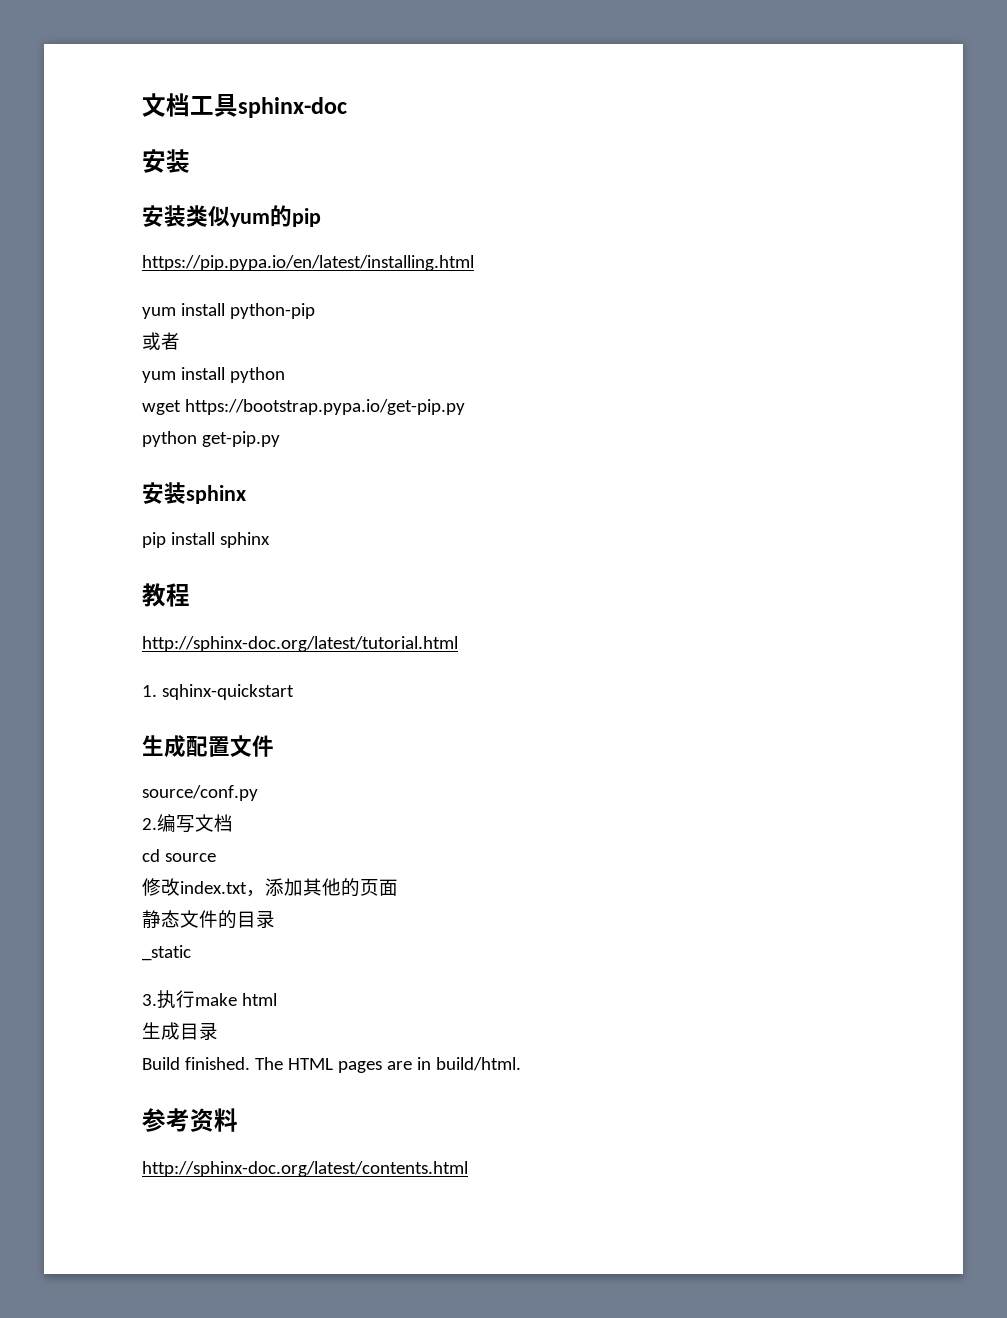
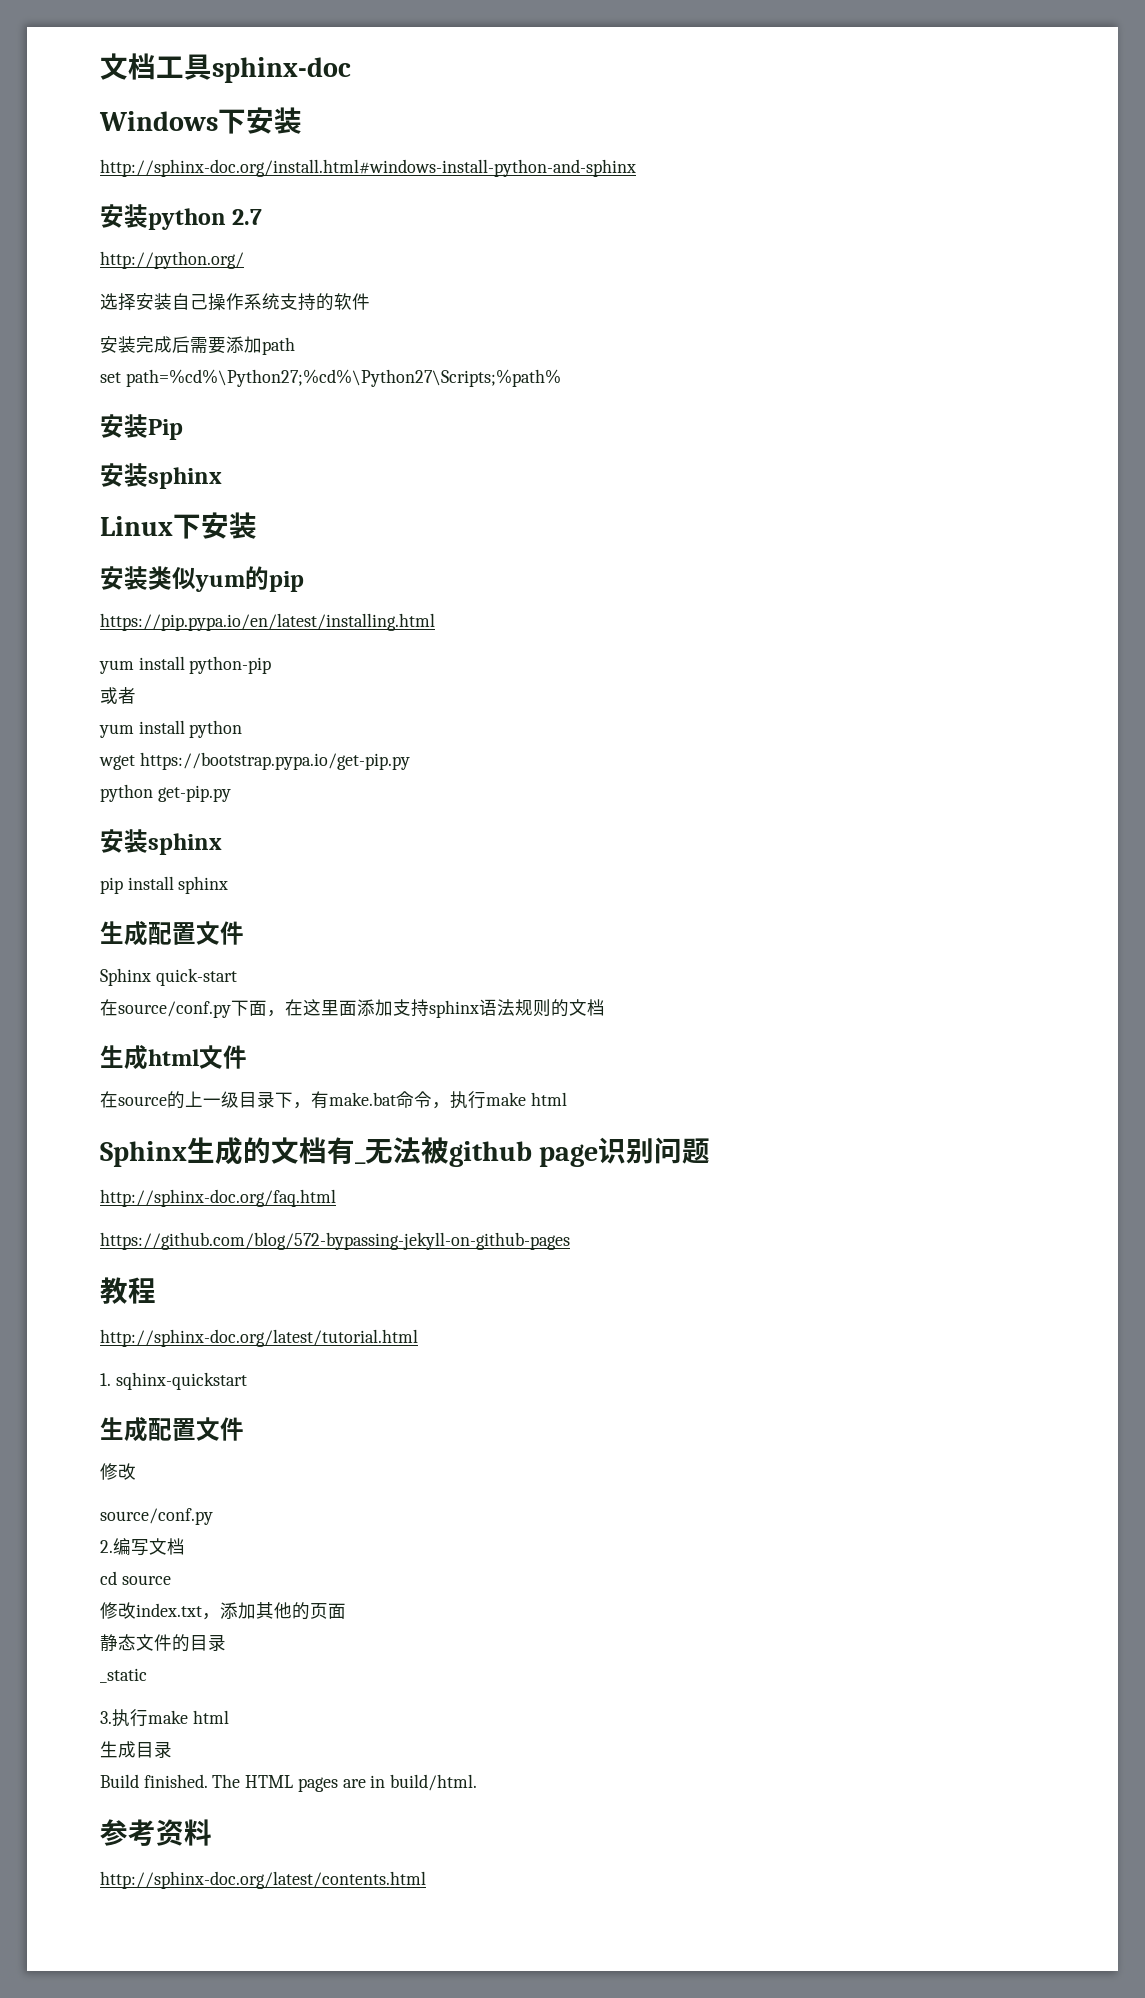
  文档工具sphinx-doc
- 安装
+ Windows下安装
+ http://sphinx-doc.org/install.html#windows-install-python-and-sphinx
+ 安装python 2.7
+ http://python.org/
+ 选择安装自己操作系统支持的软件
+ 安装完成后需要添加path
+ set path=%cd%\Python27;%cd%\Python27\Scripts;%path%
+ 安装Pip
+ 安装sphinx
+ Linux下安装
  pip install sphinx
+ 生成配置文件
+ Sphinx quick-start
+ 在source/conf.py下面，在这里面添加支持sphinx语法规则的文档
+ 生成html文件
+ 在source的上一级目录下，有make.bat命令，执行make html
+ Sphinx生成的文档有_无法被github page识别问题
+ http://sphinx-doc.org/faq.html
+ https://github.com/blog/572-bypassing-jekyll-on-github-pages
  1. sqhinx-quickstart
  生成配置文件
+ 修改

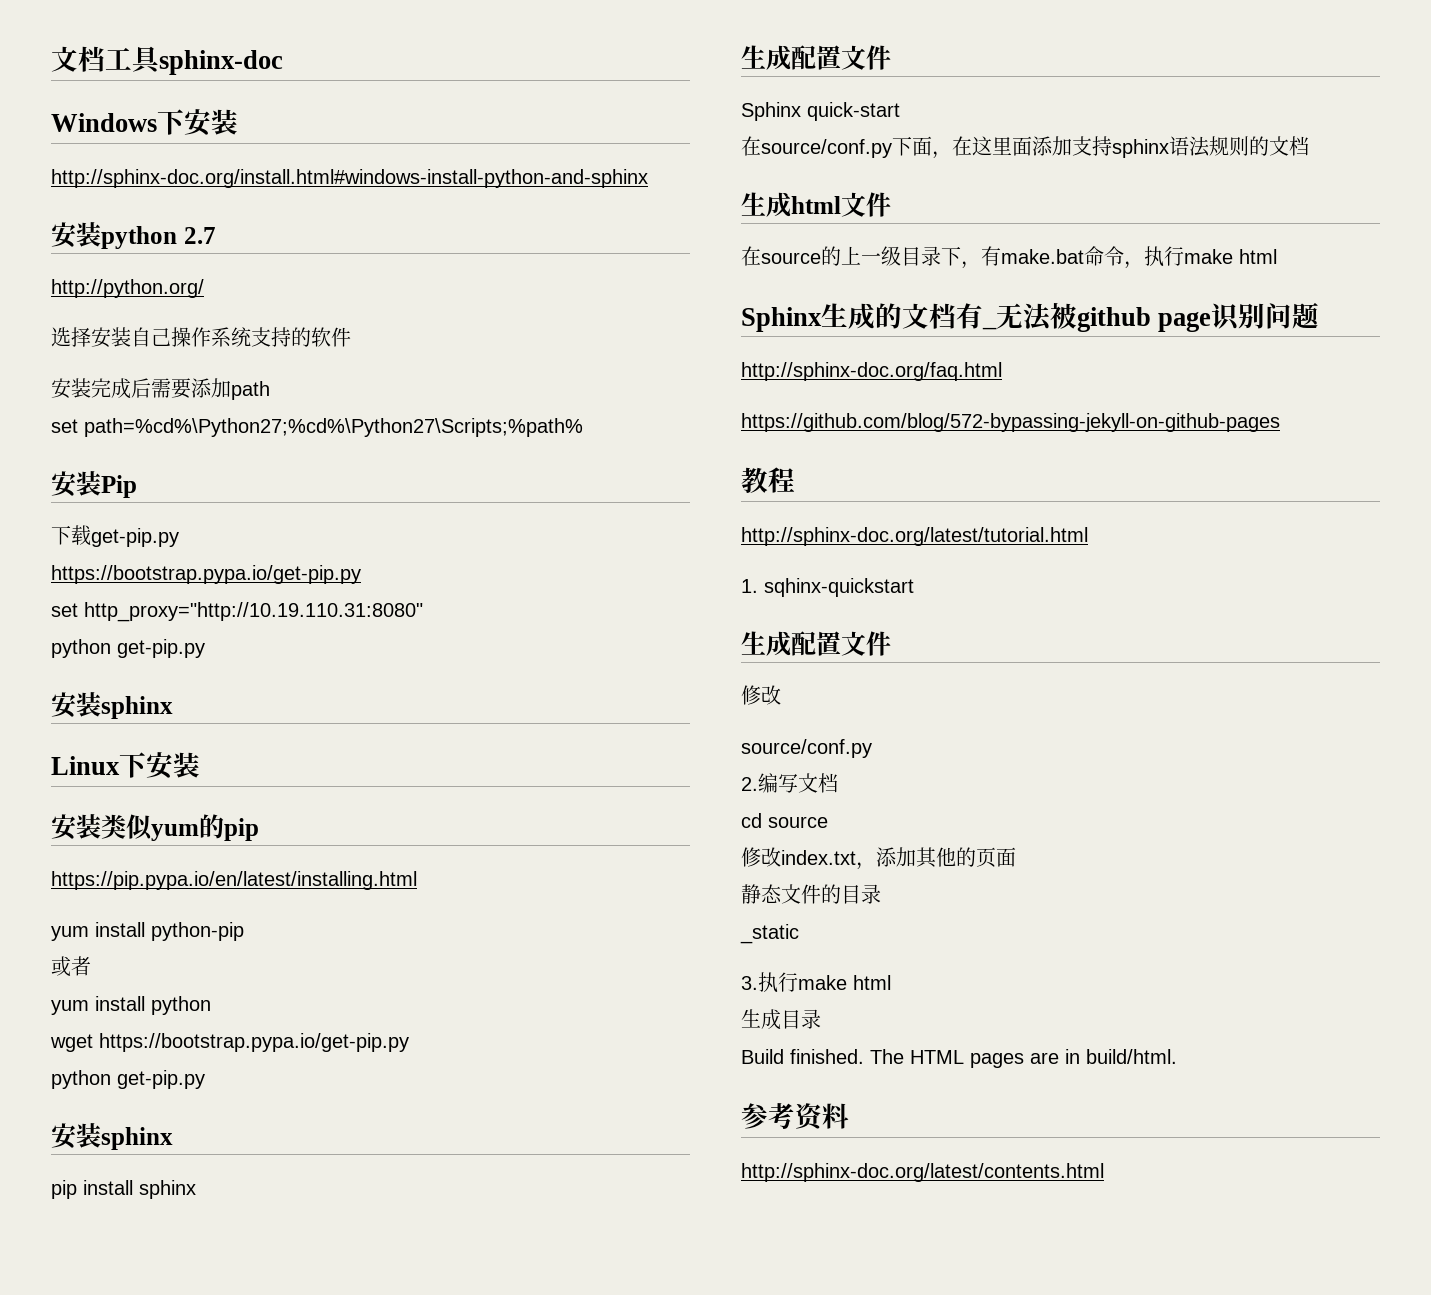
+ 下载get-pip.py
+ https://bootstrap.pypa.io/get-pip.py
+ set http_proxy="http://10.19.110.31:8080"
+ python get-pip.py

